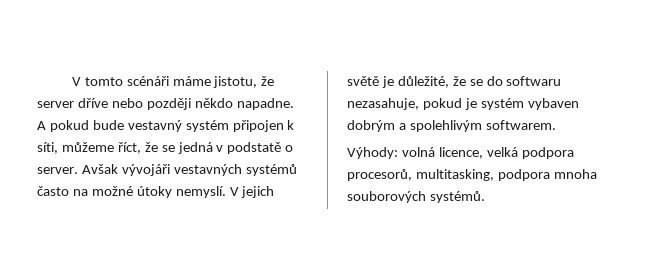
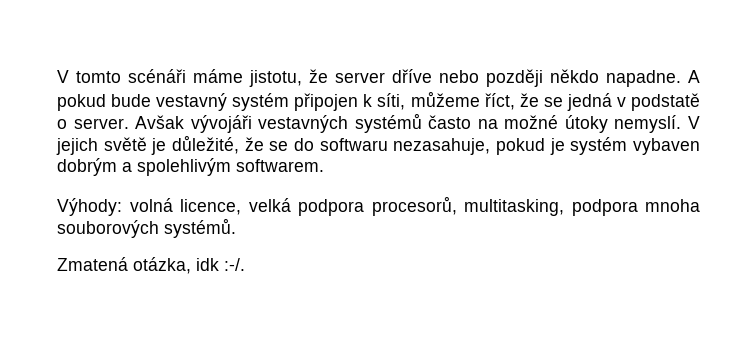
+ Zmatená otázka, idk :-/.

